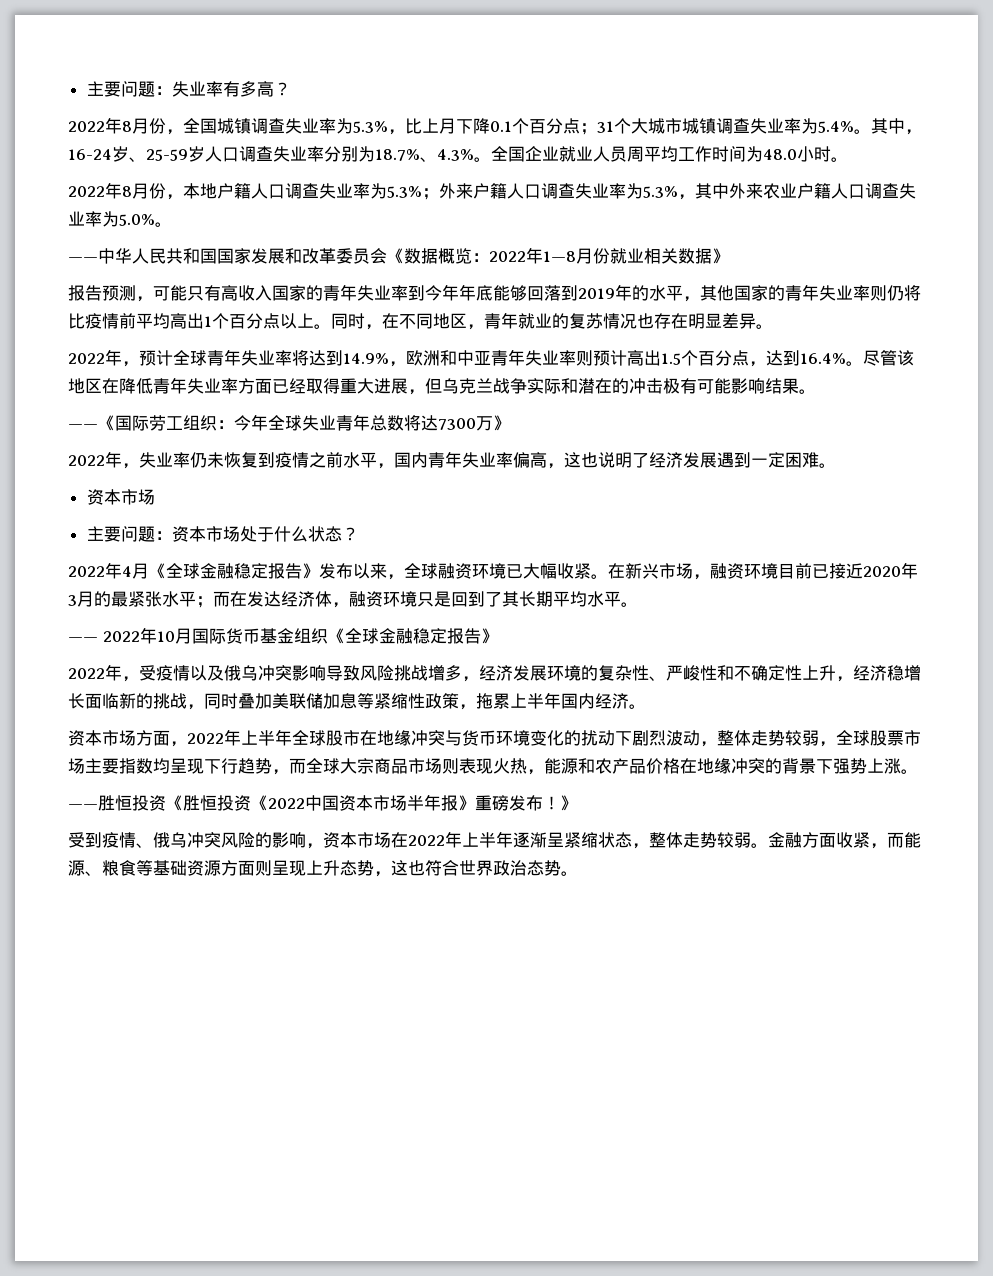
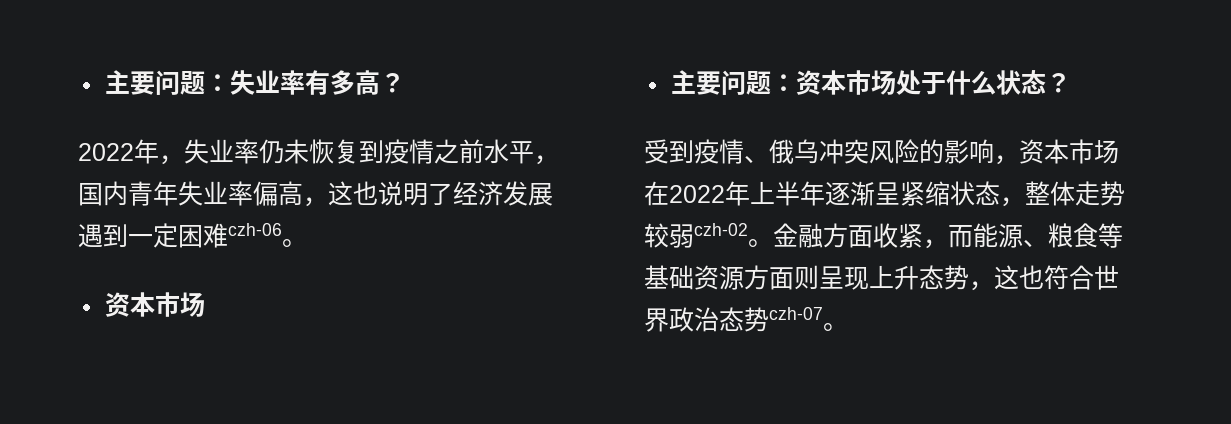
- 2022年8月份，全国城镇调查失业率为5.3%，比上月下降0.1个百分点；31个大城市城镇调查失业率为5.4%。其中，16-24岁、25-59岁人口调查失业率分别为18.7%、4.3%。全国企业就业人员周平均工作时间为48.0小时。
- 2022年8月份，本地户籍人口调查失业率为5.3%；外来户籍人口调查失业率为5.3%，其中外来农业户籍人口调查失业率为5.0%。
- ——中华人民共和国国家发展和改革委员会《数据概览：2022年1—8月份就业相关数据》
- 报告预测，可能只有高收入国家的青年失业率到今年年底能够回落到2019年的水平，其他国家的青年失业率则仍将比疫情前平均高出1个百分点以上。同时，在不同地区，青年就业的复苏情况也存在明显差异。
- 2022年，预计全球青年失业率将达到14.9%，欧洲和中亚青年失业率则预计高出1.5个百分点，达到16.4%。尽管该地区在降低青年失业率方面已经取得重大进展，但乌克兰战争实际和潜在的冲击极有可能影响结果。
- ——《国际劳工组织：今年全球失业青年总数将达7300万》
- 2022年，失业率仍未恢复到疫情之前水平，国内青年失业率偏高，这也说明了经济发展遇到一定困难。
+ 2022年，失业率仍未恢复到疫情之前水平，国内青年失业率偏高，这也说明了经济发展遇到一定困难czh-06。
- 2022年4月《全球金融稳定报告》发布以来，全球融资环境已大幅收紧。在新兴市场，融资环境目前已接近2020年3月的最紧张水平；而在发达经济体，融资环境只是回到了其长期平均水平。
- —— 2022年10月国际货币基金组织《全球金融稳定报告》
- 2022年，受疫情以及俄乌冲突影响导致风险挑战增多，经济发展环境的复杂性、严峻性和不确定性上升，经济稳增长面临新的挑战，同时叠加美联储加息等紧缩性政策，拖累上半年国内经济。
- 资本市场方面，2022年上半年全球股市在地缘冲突与货币环境变化的扰动下剧烈波动，整体走势较弱，全球股票市场主要指数均呈现下行趋势，而全球大宗商品市场则表现火热，能源和农产品价格在地缘冲突的背景下强势上涨。
- ——胜恒投资《胜恒投资《2022中国资本市场半年报》重磅发布！》
- 受到疫情、俄乌冲突风险的影响，资本市场在2022年上半年逐渐呈紧缩状态，整体走势较弱。
+ 受到疫情、俄乌冲突风险的影响，资本市场在2022年上半年逐渐呈紧缩状态，整体走势较弱czh-02。
- 金融方面收紧，而能源、粮食等基础资源方面则呈现上升态势，这也符合世界政治态势。
+ 金融方面收紧，而能源、粮食等基础资源方面则呈现上升态势，这也符合世界政治态势czh-07。

